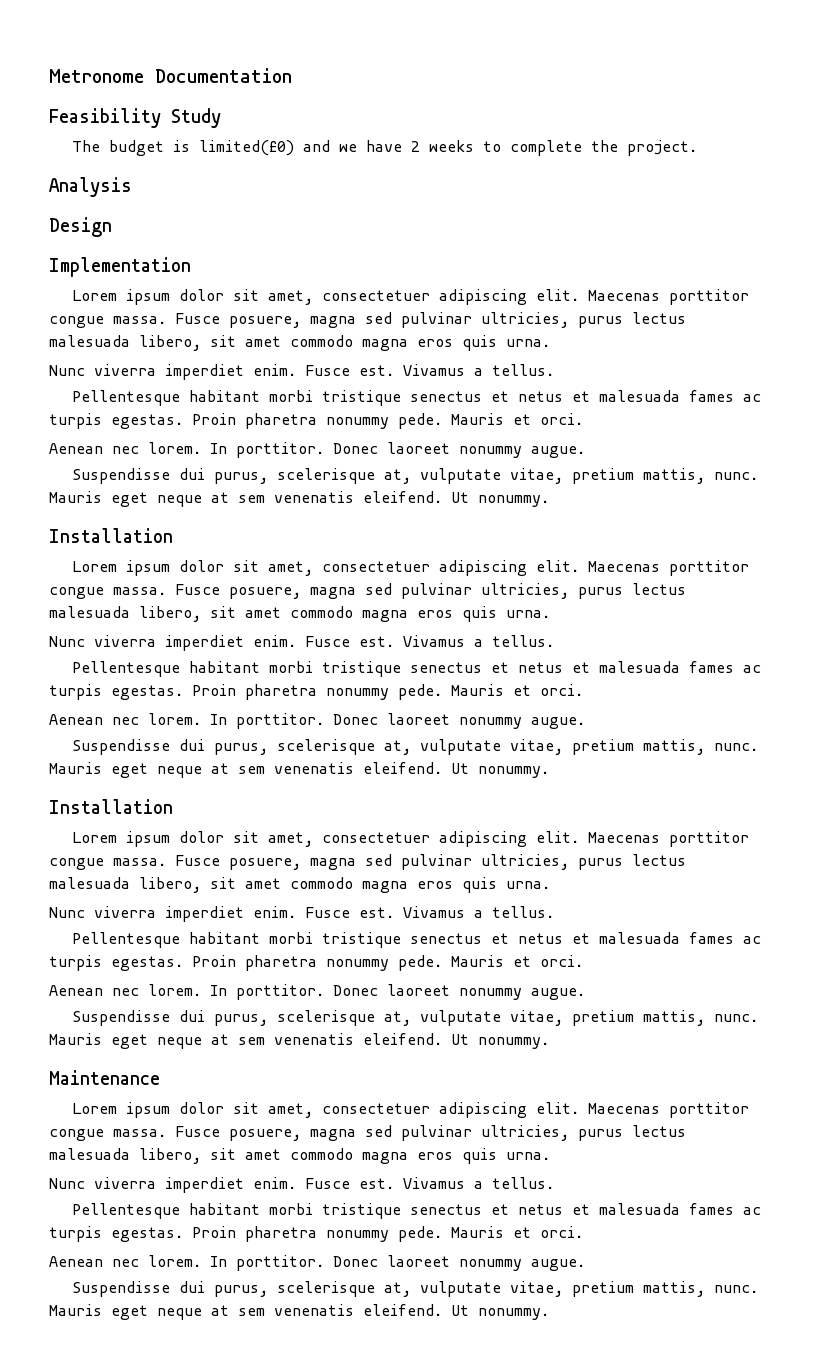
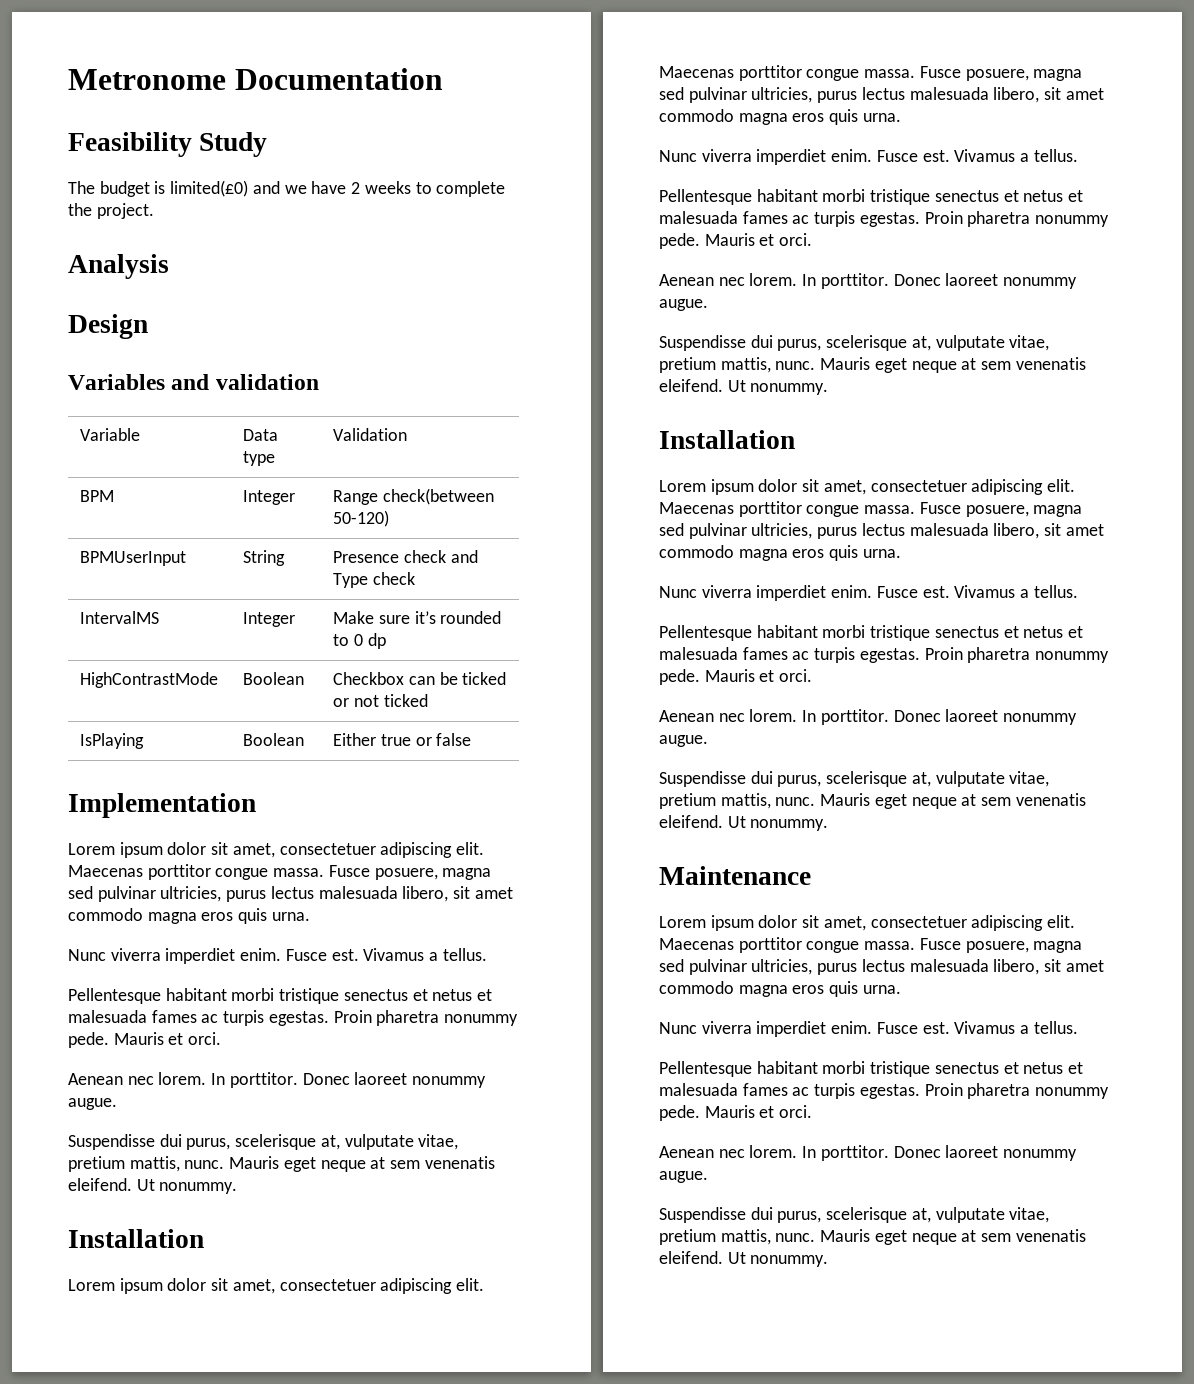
+ Variables and validation
+ Variable | Data type | Validation
+ BPM | Integer | Range check(between 50-120)
+ BPMUserInput | String | Presence check and Type check
+ IntervalMS | Integer | Make sure it’s rounded to 0 dp
+ HighContrastMode | Boolean | Checkbox can be ticked or not ticked
+ IsPlaying | Boolean | Either true or false

